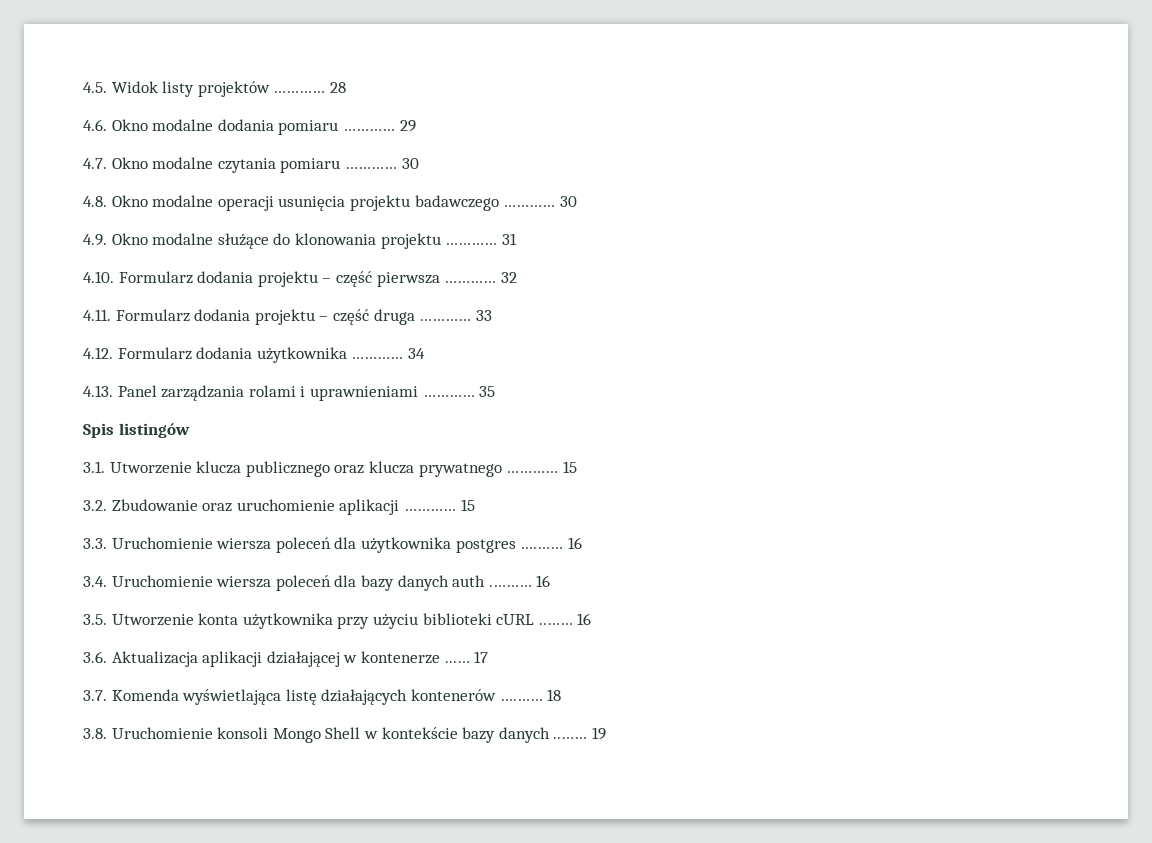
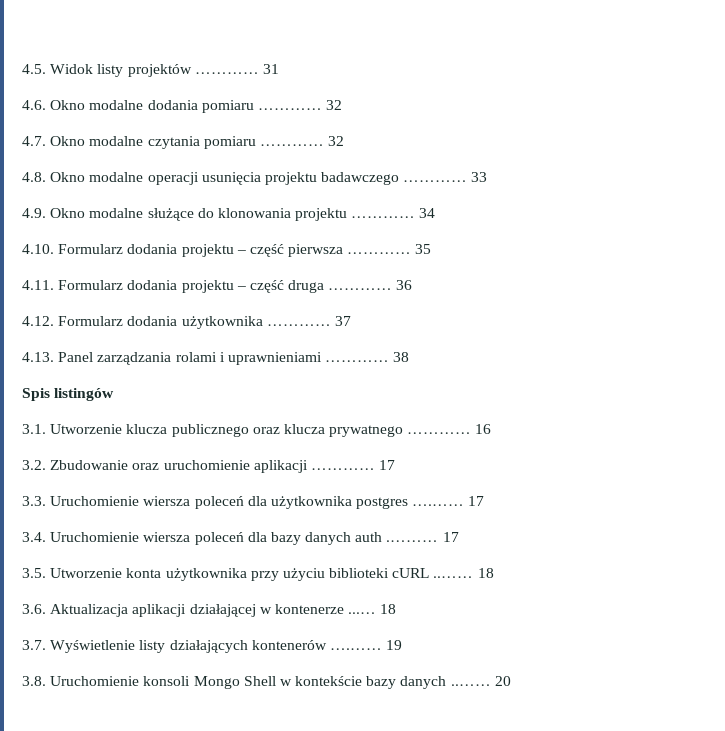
- 28
+ 31
- 4.6. Okno modalne dodania pomiaru ………… 29
+ 4.6. Okno modalne dodania pomiaru ………… 32
- 4.7. Okno modalne czytania pomiaru ………… 30
+ 4.7. Okno modalne czytania pomiaru ………… 32
- 4.8. Okno modalne operacji usunięcia projektu badawczego ………… 30
+ 4.8. Okno modalne operacji usunięcia projektu badawczego ………… 33
- 31
+ 34
- 32
+ 35
- 33
+ 36
- 34
+ 37
- 35
+ 38
- 3.1. Utworzenie klucza publicznego oraz klucza prywatnego ………… 15
+ 3.1. Utworzenie klucza publicznego oraz klucza prywatnego ………… 16
- 3.2. Zbudowanie oraz uruchomienie aplikacji ………… 15
+ 3.2. Zbudowanie oraz uruchomienie aplikacji ………… 17
- 3.3. Uruchomienie wiersza poleceń dla użytkownika postgres ….…… 16
+ 3.3. Uruchomienie wiersza poleceń dla użytkownika postgres ….…… 17
- 3.4. Uruchomienie wiersza poleceń dla bazy danych auth .……… 16
+ 3.4. Uruchomienie wiersza poleceń dla bazy danych auth .……… 17
- 3.5. Utworzenie konta użytkownika przy użyciu biblioteki cURL ..…… 16
+ 3.5. Utworzenie konta użytkownika przy użyciu biblioteki cURL ..…… 18
- 3.6. Aktualizacja aplikacji działającej w kontenerze ...… 17
+ 3.6. Aktualizacja aplikacji działającej w kontenerze ...… 18
- 3.7. Komenda wyświetlająca listę działających kontenerów ….……
+ 3.7. Wyświetlenie listy działających kontenerów ….……
- 18
+ 19
- 19
+ 20

